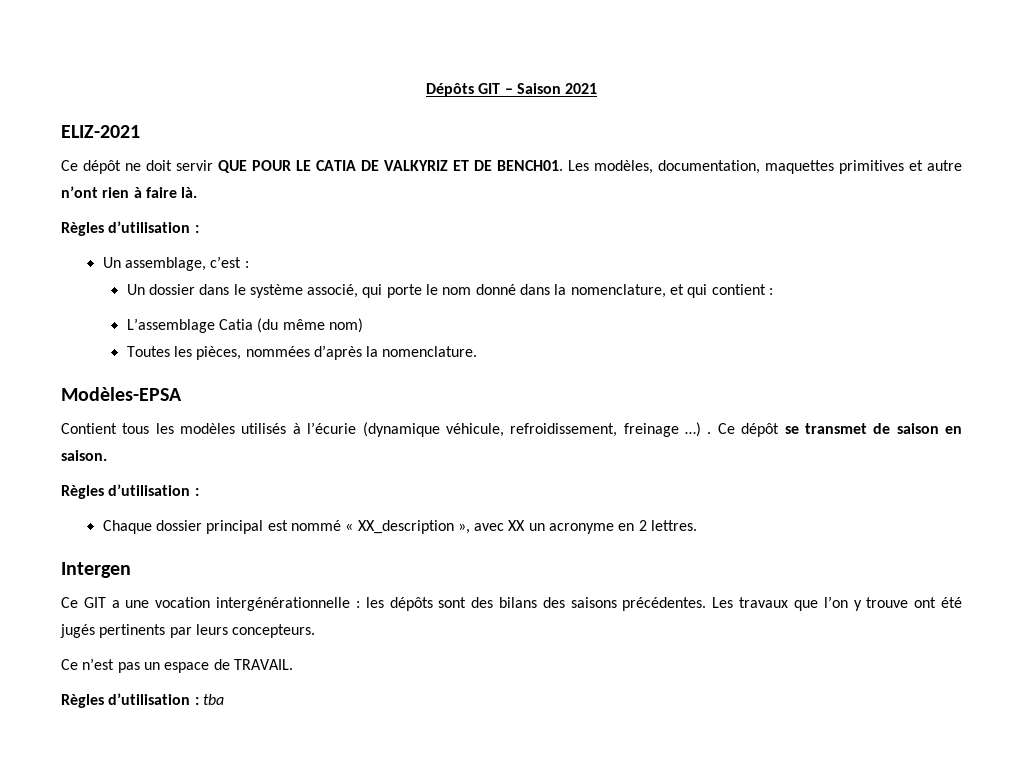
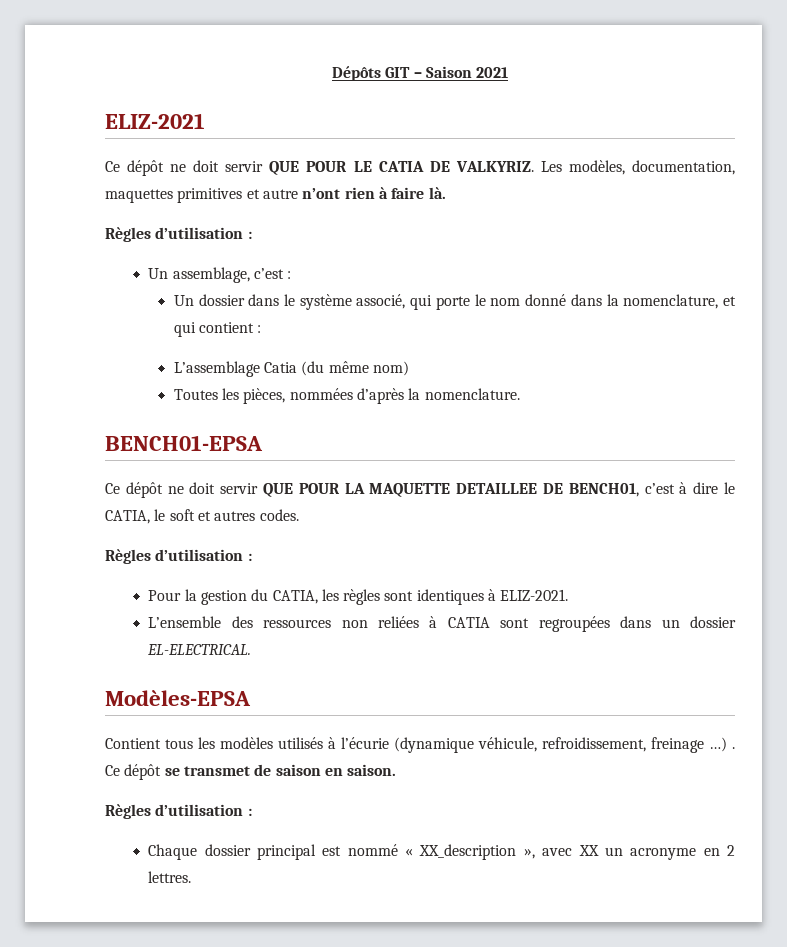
- Ce dépôt ne doit servir QUE POUR LE CATIA DE VALKYRIZ ET DE BENCH01.
+ Ce dépôt ne doit servir QUE POUR LE CATIA DE VALKYRIZ.
+ BENCH01-EPSA
+ Ce dépôt ne doit servir QUE POUR LA MAQUETTE DETAILLEE DE BENCH01, c’est à dire le CATIA, le soft et autres codes.
+ Règles d’utilisation :
+ Pour la gestion du CATIA, les règles sont identiques à ELIZ-2021.
+ L’ensemble des ressources non reliées à CATIA sont regroupées dans un dossier EL-ELECTRICAL.
- Intergen
- Ce GIT a une vocation intergénérationnelle : les dépôts sont des bilans des saisons précédentes. Les travaux que l’on y trouve ont été jugés pertinents par leurs concepteurs.
- Ce n’est pas un espace de TRAVAIL.
- Règles d’utilisation : tba

